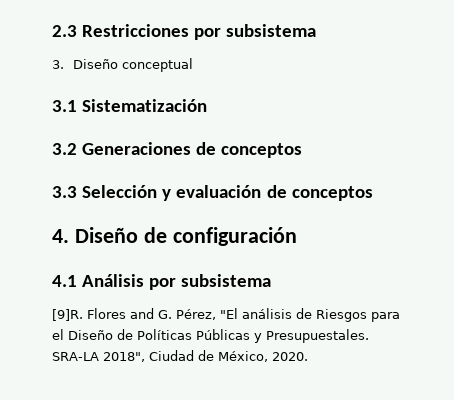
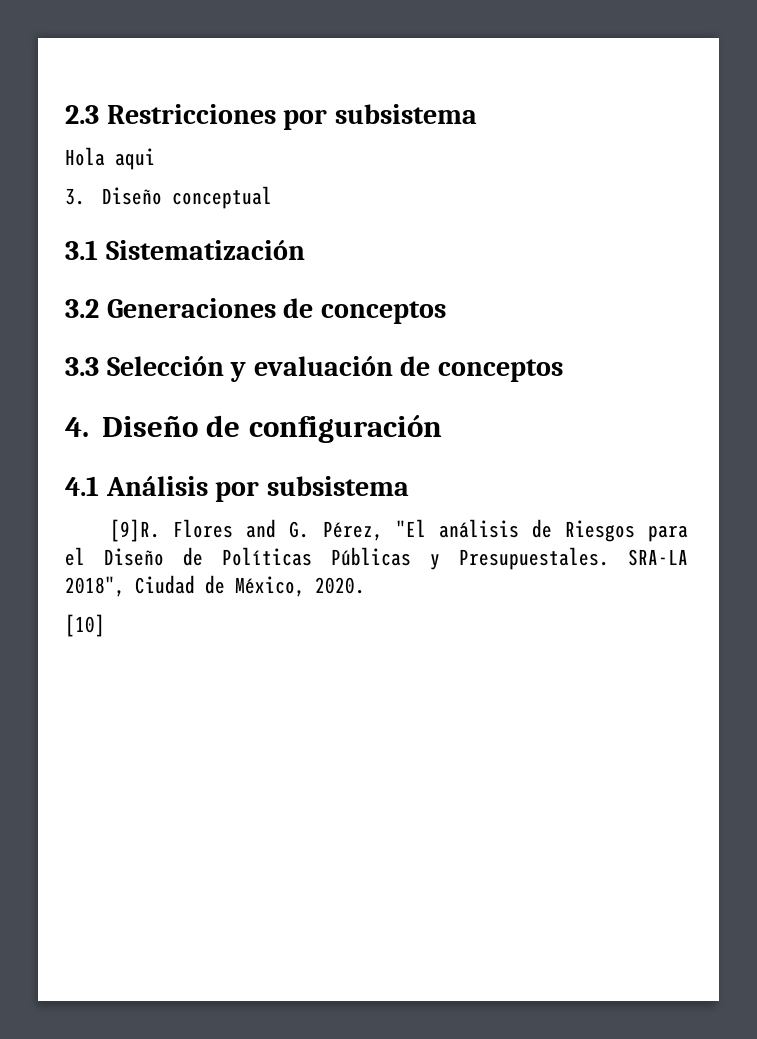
+ Hola aqui
+ [10]

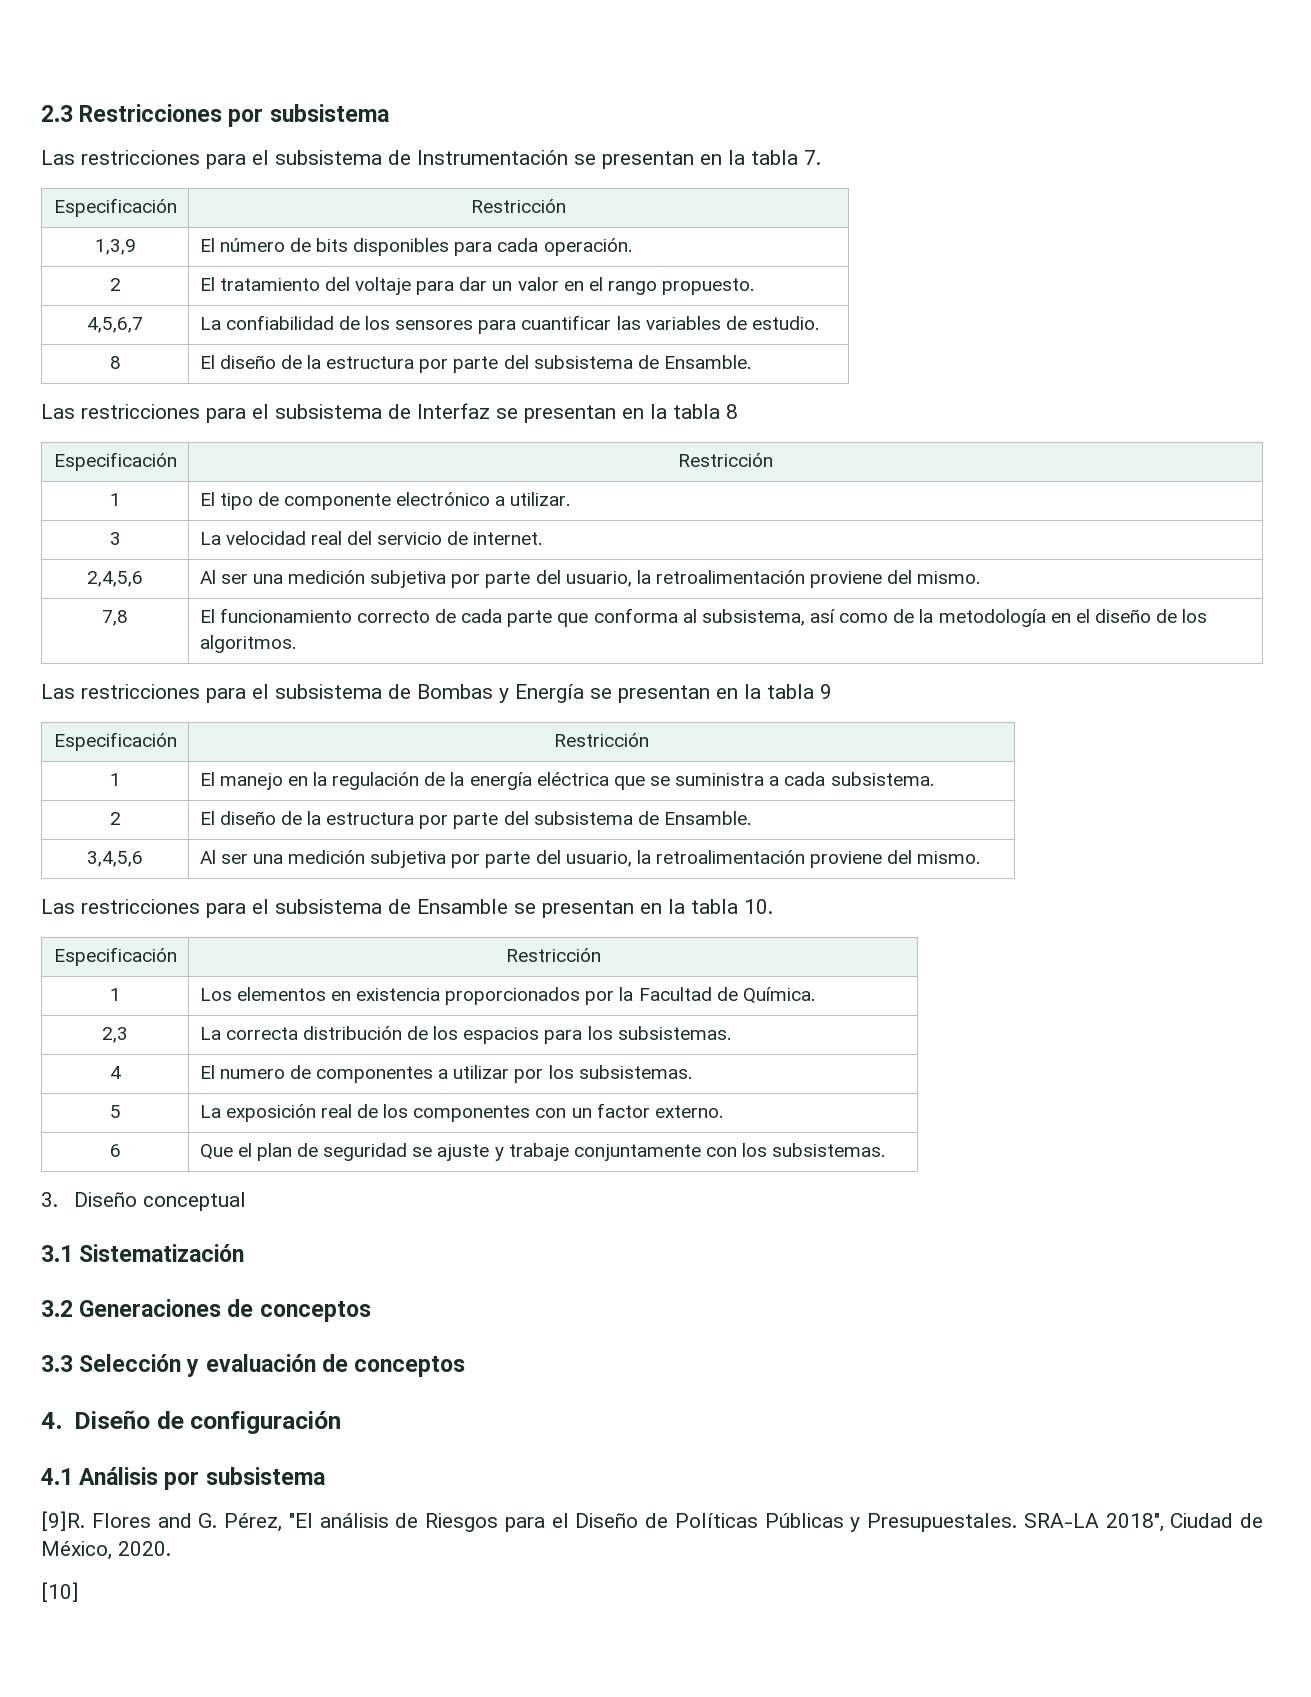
- Hola aqui
+ Las restricciones para el subsistema de Instrumentación se presentan en la tabla 7.
+ Especificación | Restricción
+ 1,3,9 | El número de bits disponibles para cada operación.
+ 2 | El tratamiento del voltaje para dar un valor en el rango propuesto.
+ 4,5,6,7 | La confiabilidad de los sensores para cuantificar las variables de estudio.
+ 8 | El diseño de la estructura por parte del subsistema de Ensamble.
+ Las restricciones para el subsistema de Interfaz se presentan en la tabla 8
+ Especificación | Restricción
+ 1 | El tipo de componente electrónico a utilizar.
+ 3 | La velocidad real del servicio de internet.
+ 2,4,5,6 | Al ser una medición subjetiva por parte del usuario, la retroalimentación proviene del mismo.
+ 7,8 | El funcionamiento correcto de cada parte que conforma al subsistema, así como de la metodología en el diseño de los algoritmos.
+ Las restricciones para el subsistema de Bombas y Energía se presentan en la tabla 9
+ Especificación | Restricción
+ 1 | El manejo en la regulación de la energía eléctrica que se suministra a cada subsistema.
+ 2 | El diseño de la estructura por parte del subsistema de Ensamble.
+ 3,4,5,6 | Al ser una medición subjetiva por parte del usuario, la retroalimentación proviene del mismo.
+ Las restricciones para el subsistema de Ensamble se presentan en la tabla 10.
+ Especificación | Restricción
+ 1 | Los elementos en existencia proporcionados por la Facultad de Química.
+ 2,3 | La correcta distribución de los espacios para los subsistemas.
+ 4 | El numero de componentes a utilizar por los subsistemas.
+ 5 | La exposición real de los componentes con un factor externo.
+ 6 | Que el plan de seguridad se ajuste y trabaje conjuntamente con los subsistemas.

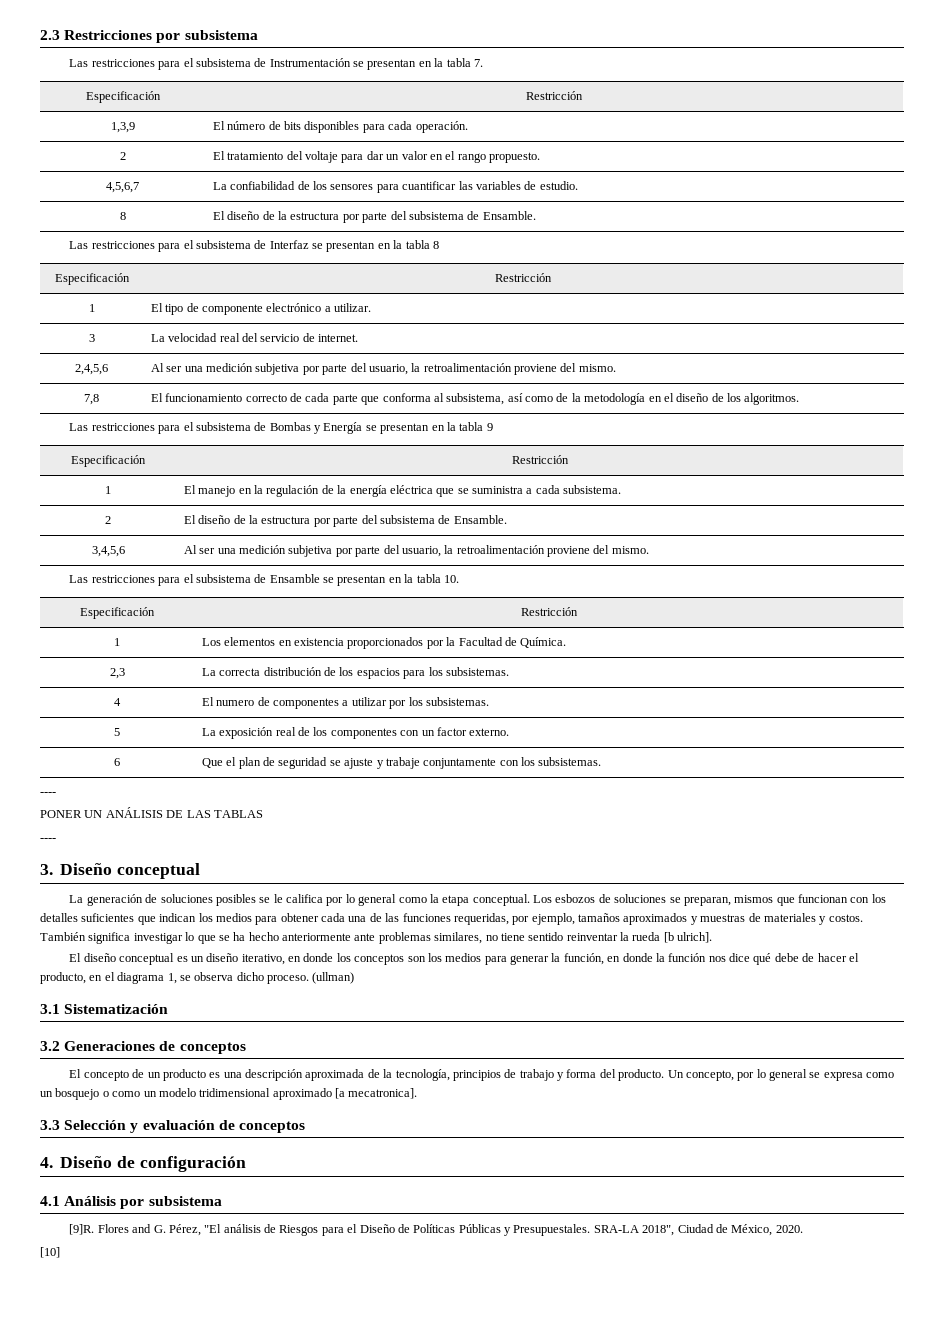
  6 | Que el plan de seguridad se ajuste y trabaje conjuntamente con los subsistemas.
+ ----
+ PONER UN ANÁLISIS DE LAS TABLAS
+ ----
  3. Diseño conceptual
+ La generación de soluciones posibles se le califica por lo general como la etapa conceptual. Los esbozos de soluciones se preparan, mismos que funcionan con los detalles suficientes que indican los medios para obtener cada una de las funciones requeridas, por ejemplo, tamaños aproximados y muestras de materiales y costos. También significa investigar lo que se ha hecho anteriormente ante problemas similares, no tiene sentido reinventar la rueda [b ulrich].
+ El diseño conceptual es un diseño iterativo, en donde los conceptos son los medios para generar la función, en donde la función nos dice qué debe de hacer el producto, en el diagrama 1, se observa dicho proceso. (ullman)
+ El concepto de un producto es una descripción aproximada de la tecnología, principios de trabajo y forma del producto. Un concepto, por lo general se expresa como un bosquejo o como un modelo tridimensional aproximado [a mecatronica].

